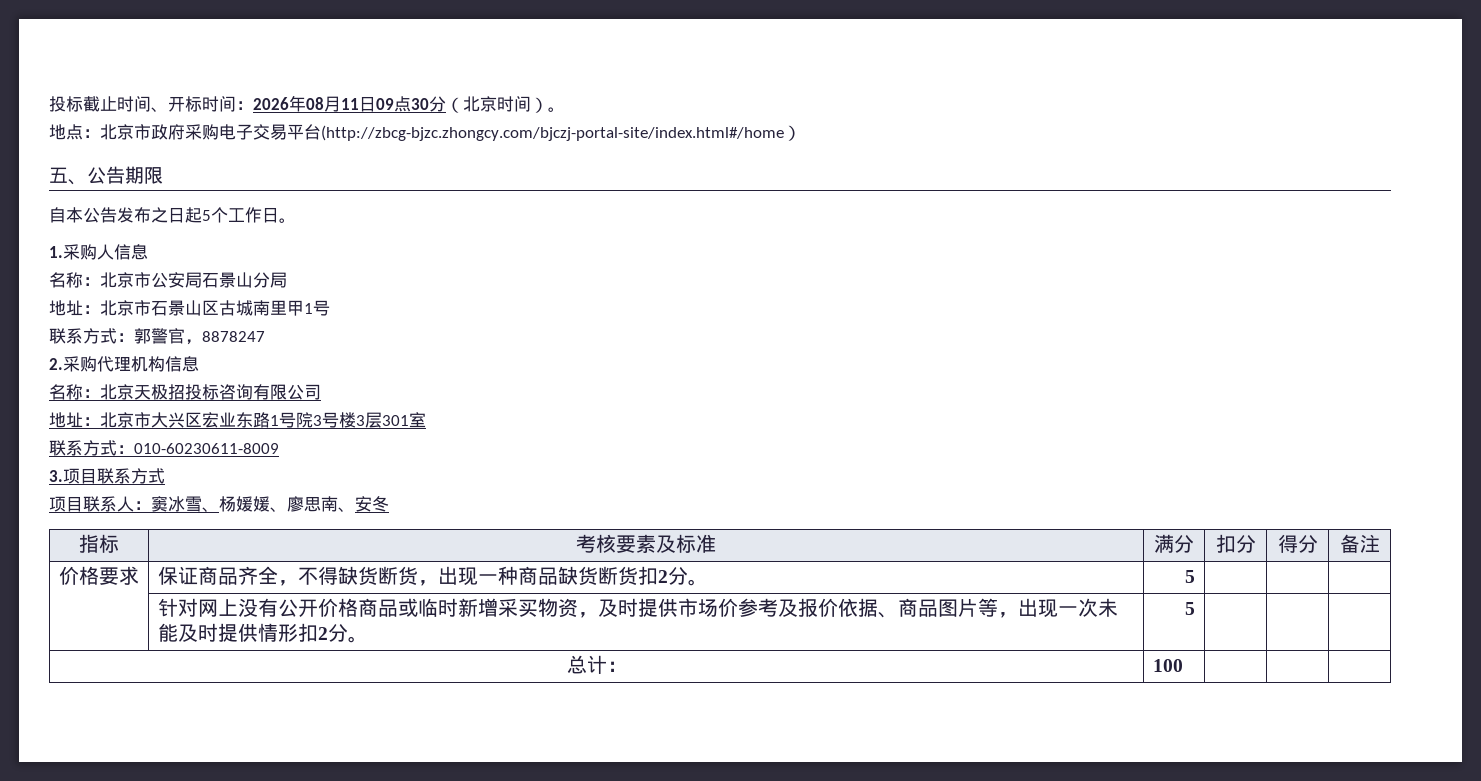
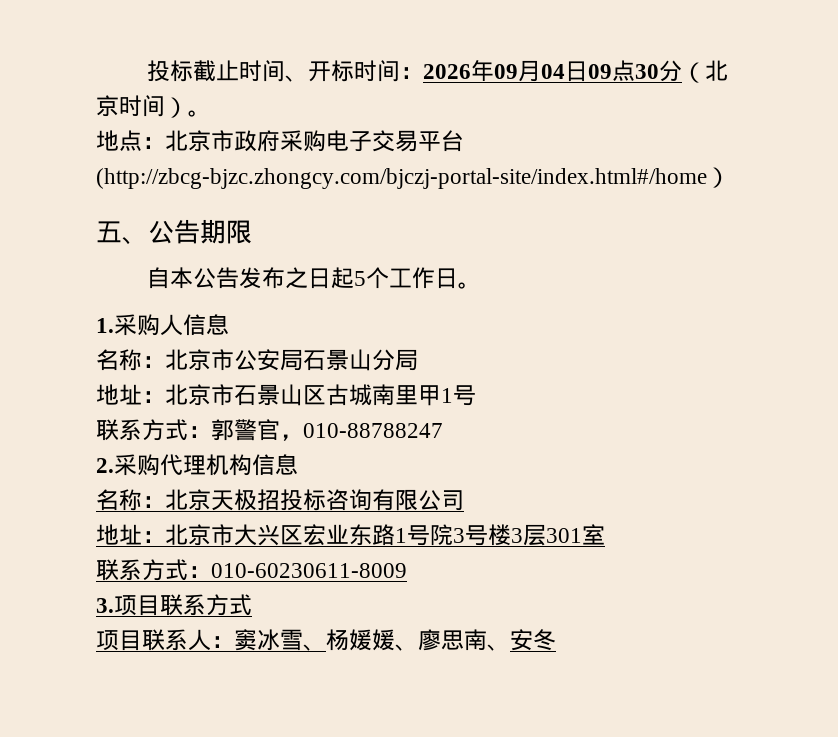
- 投标截止时间、开标时间：2026年08月11日09点30分（北京时间）。
+ 投标截止时间、开标时间：2026年09月04日09点30分（北京时间）。
- 联系方式：郭警官，8878247
+ 联系方式：郭警官，010-88788247
- 指标 | 考核要素及标准 | 满分 | 扣分 | 得分 | 备注
- 价格要求 | 保证商品齐全，不得缺货断货，出现一种商品缺货断货扣2分。 | 5 | | |
- | 针对网上没有公开价格商品或临时新增采买物资，及时提供市场价参考及报价依据、商品图片等，出现一次未能及时提供情形扣2分。 | 5 | | |
- 总计： | 100 | | |

